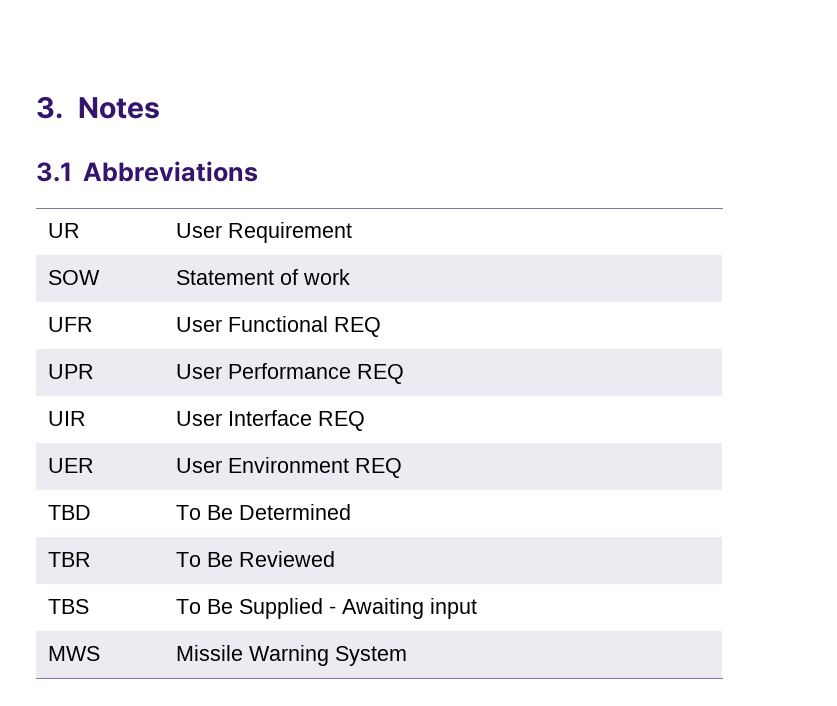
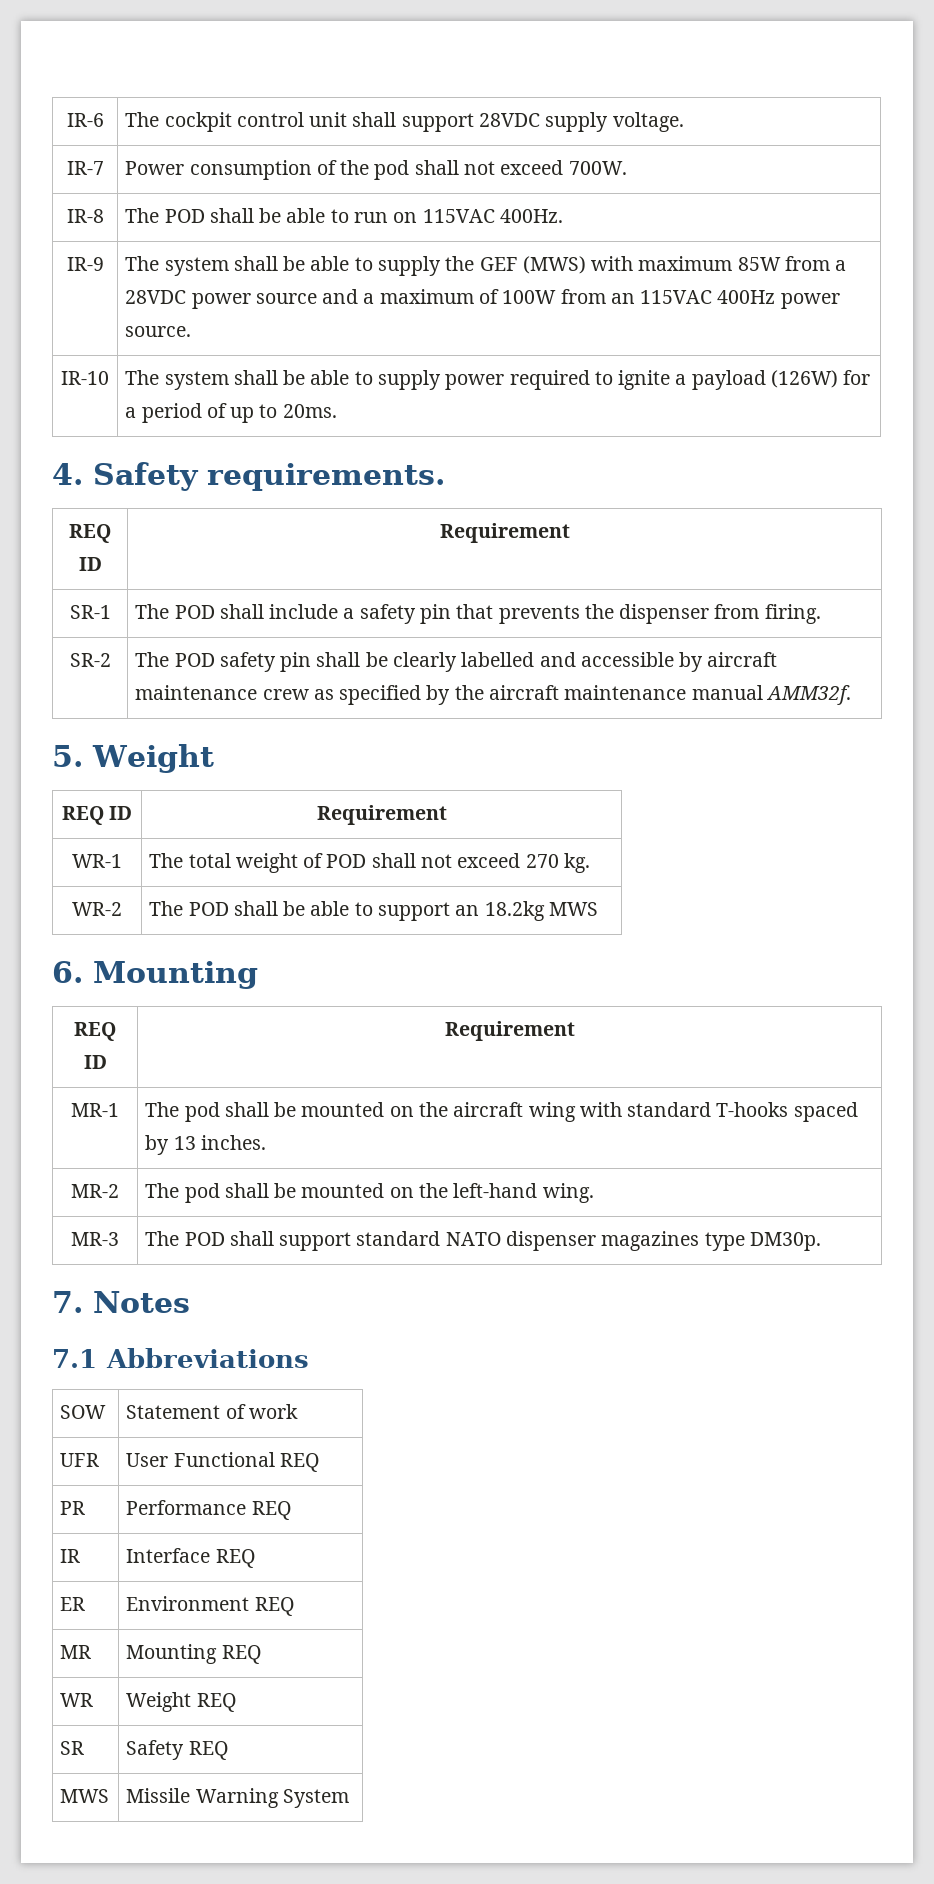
- 3. Notes
+ IR-6 | The cockpit control unit shall support 28VDC supply voltage.
+ IR-7 | Power consumption of the pod shall not exceed 700W.
+ IR-8 | The POD shall be able to run on 115VAC 400Hz.
+ IR-9 | The system shall be able to supply the GEF (MWS) with maximum 85W from a 28VDC power source and a maximum of 100W from an 115VAC 400Hz power source.
+ IR-10 | The system shall be able to supply power required to ignite a payload (126W) for a period of up to 20ms.
+ 4. Safety requirements.
+ REQ ID | Requirement
+ SR-1 | The POD shall include a safety pin that prevents the dispenser from firing.
+ SR-2 | The POD safety pin shall be clearly labelled and accessible by aircraft maintenance crew as specified by the aircraft maintenance manual AMM32f.
+ 5. Weight
+ REQ ID | Requirement
+ WR-1 | The total weight of POD shall not exceed 270 kg.
+ WR-2 | The POD shall be able to support an 18.2kg MWS
+ 6. Mounting
+ REQ ID | Requirement
+ MR-1 | The pod shall be mounted on the aircraft wing with standard T-hooks spaced by 13 inches.
+ MR-2 | The pod shall be mounted on the left-hand wing.
+ MR-3 | The POD shall support standard NATO dispenser magazines type DM30p.
+ 7. Notes
- 3.1 Abbreviations
+ 7.1 Abbreviations
- UR | User Requirement
- UPR | User Performance REQ
+ PR | Performance REQ
- UIR | User Interface REQ
+ IR | Interface REQ
- UER | User Environment REQ
+ ER | Environment REQ
- TBD | To Be Determined
- TBR | To Be Reviewed
- TBS | To Be Supplied - Awaiting input
+ MR | Mounting REQ
+ WR | Weight REQ
+ SR | Safety REQ

